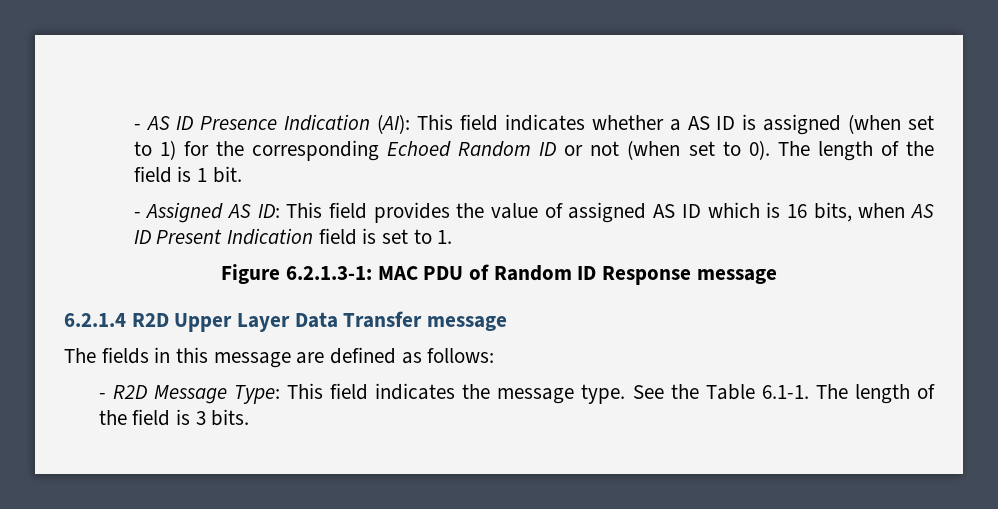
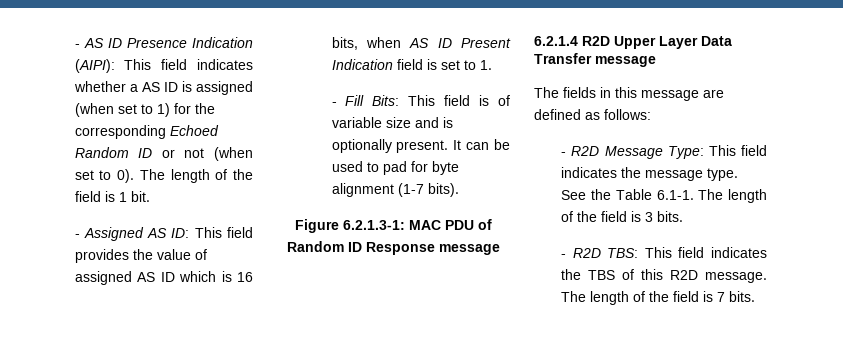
- - AS ID Presence Indication (AI): This field indicates whether a AS ID is assigned (when set to 1) for the corresponding Echoed Random ID or not (when set to 0).
+ - AS ID Presence Indication (AIPI): This field indicates whether a AS ID is assigned (when set to 1) for the corresponding Echoed Random ID or not (when set to 0).
+ - Fill Bits: This field is of variable size and is optionally present. It can be used to pad for byte alignment (1-7 bits).
+ - R2D TBS: This field indicates the TBS of this R2D message. The length of the field is 7 bits.

